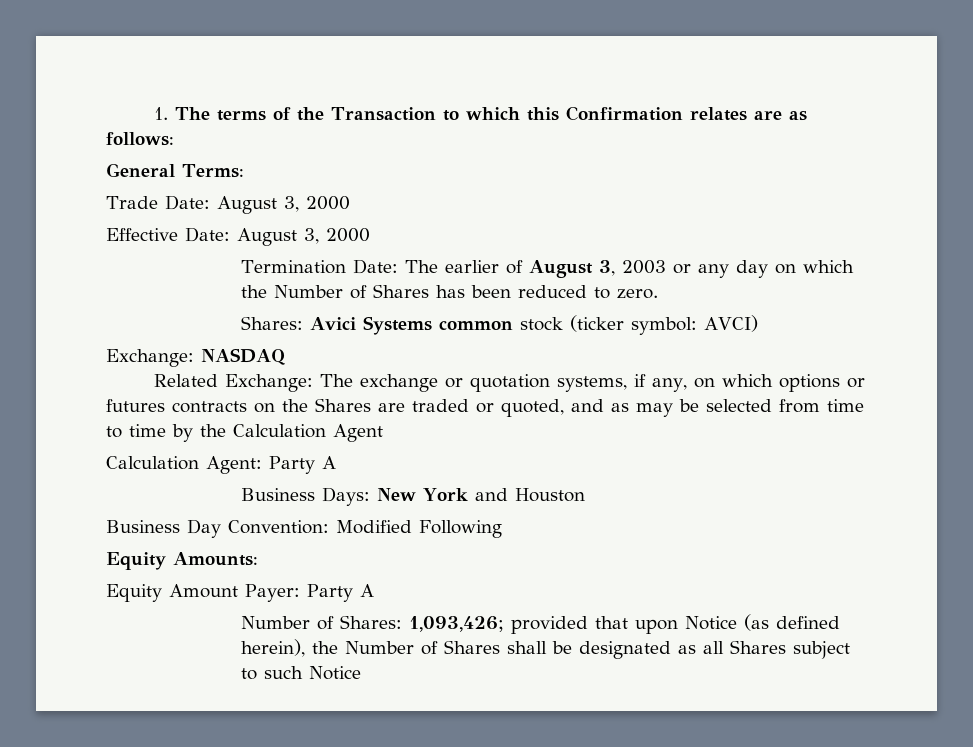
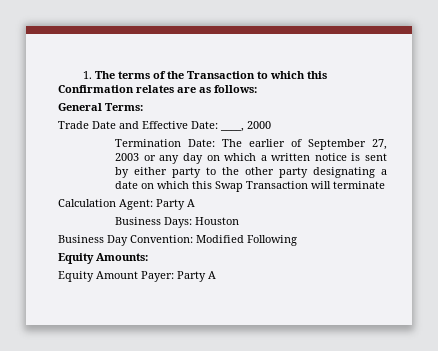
- Trade Date: August 3, 2000
- Effective Date: August 3, 2000
+ Trade Date and Effective Date: ____, 2000
- Termination Date: The earlier of August 3, 2003 or any day on which the Number of Shares has been reduced to zero.
- Shares: Avici Systems common stock (ticker symbol: AVCI)
- Exchange: NASDAQ
- Related Exchange: The exchange or quotation systems, if any, on which options or futures contracts on the Shares are traded or quoted, and as may be selected from time to time by the Calculation Agent
+ Termination Date: The earlier of September 27, 2003 or any day on which a written notice is sent by either party to the other party designating a date on which this Swap Transaction will terminate
- Business Days: New York and Houston
+ Business Days: Houston
- Number of Shares: 1,093,426; provided that upon Notice (as defined herein), the Number of Shares shall be designated as all Shares subject to such Notice

